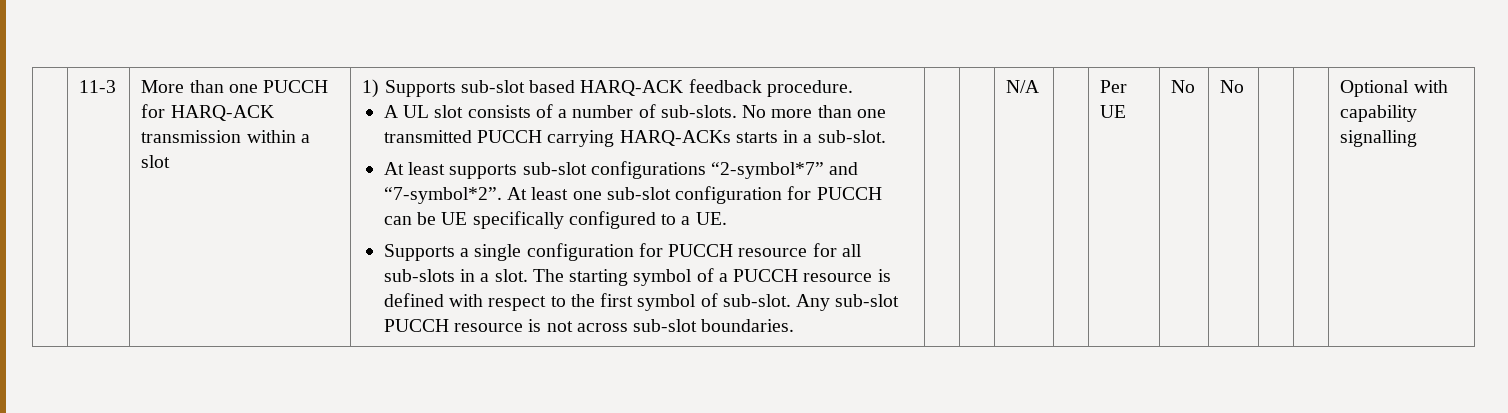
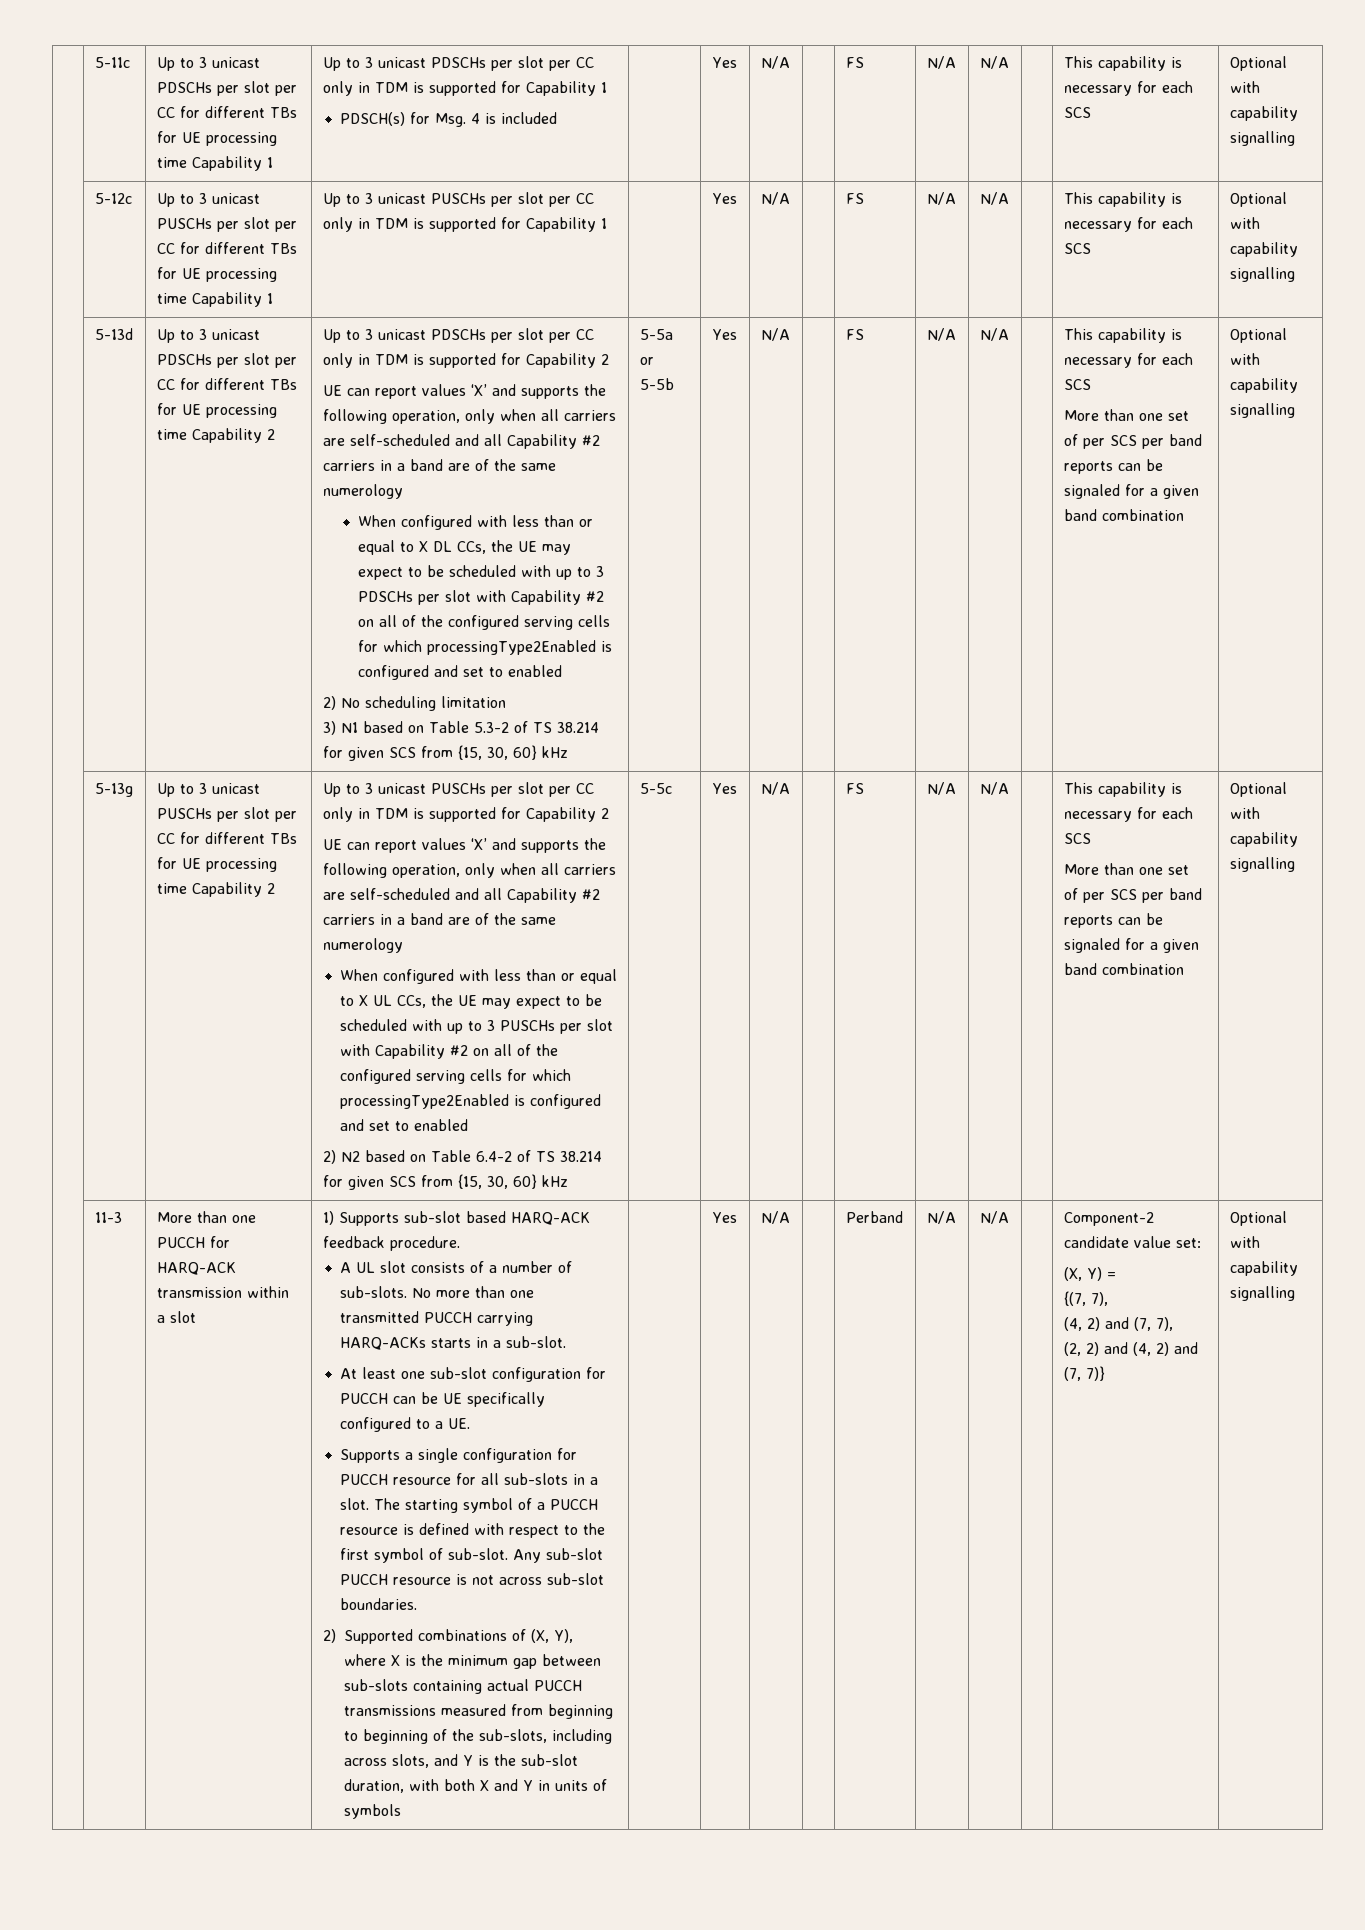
+ 5-11c | Up to 3 unicast PDSCHs per slot per CC for different TBs for UE processing time Capability 1 | Up to 3 unicast PDSCHs per slot per CC only in TDM is supported for Capability 1
+ PDSCH(s) for Msg. 4 is included | | Yes | N/A | | FS | N/A | N/A | | This capability is necessary for each SCS | Optional with capability signalling
+ | 5-12c | Up to 3 unicast PUSCHs per slot per CC for different TBs for UE processing time Capability 1 | Up to 3 unicast PUSCHs per slot per CC only in TDM is supported for Capability 1 | | Yes | N/A | | FS | N/A | N/A | | This capability is necessary for each SCS | Optional with capability signalling
+ | 5-13d | Up to 3 unicast PDSCHs per slot per CC for different TBs for UE processing time Capability 2 | Up to 3 unicast PDSCHs per slot per CC only in TDM is supported for Capability 2
+ UE can report values ‘X’ and supports the following operation, only when all carriers are self-scheduled and all Capability #2 carriers in a band are of the same numerology
+ When configured with less than or equal to X DL CCs, the UE may expect to be scheduled with up to 3 PDSCHs per slot with Capability #2 on all of the configured serving cells for which processingType2Enabled is configured and set to enabled
+ 2) No scheduling limitation
+ 3) N1 based on Table 5.3-2 of TS 38.214 for given SCS from {15, 30, 60} kHz | 5-5a or 5-5b | Yes | N/A | | FS | N/A | N/A | | This capability is necessary for each SCS
+ More than one set of per SCS per band reports can be signaled for a given band combination | Optional with capability signalling
+ | 5-13g | Up to 3 unicast PUSCHs per slot per CC for different TBs for UE processing time Capability 2 | Up to 3 unicast PUSCHs per slot per CC only in TDM is supported for Capability 2
+ UE can report values ‘X’ and supports the following operation, only when all carriers are self-scheduled and all Capability #2 carriers in a band are of the same numerology
+ When configured with less than or equal to X UL CCs, the UE may expect to be scheduled with up to 3 PUSCHs per slot with Capability #2 on all of the configured serving cells for which processingType2Enabled is configured and set to enabled
+ 2) N2 based on Table 6.4-2 of TS 38.214 for given SCS from {15, 30, 60} kHz | 5-5c | Yes | N/A | | FS | N/A | N/A | | This capability is necessary for each SCS
+ More than one set of per SCS per band reports can be signaled for a given band combination | Optional with capability signalling
- At least supports sub-slot configurations “2-symbol*7” and “7-symbol*2”. At least one sub-slot configuration for PUCCH can be UE specifically configured to a UE.
+ At least one sub-slot configuration for PUCCH can be UE specifically configured to a UE.
- N/A | | Per UE | No | No
+ 2) Supported combinations of (X, Y), where X is the minimum gap between sub-slots containing actual PUCCH transmissions measured from beginning to beginning of the sub-slots, including across slots, and Y is the sub-slot duration, with both X and Y in units of symbols | | Yes | N/A | | Perband | N/A | N/A | | Component-2 candidate value set:
+ (X, Y) =
+ {(7, 7),
+ (4, 2) and (7, 7),
+ (2, 2) and (4, 2) and (7, 7)}

